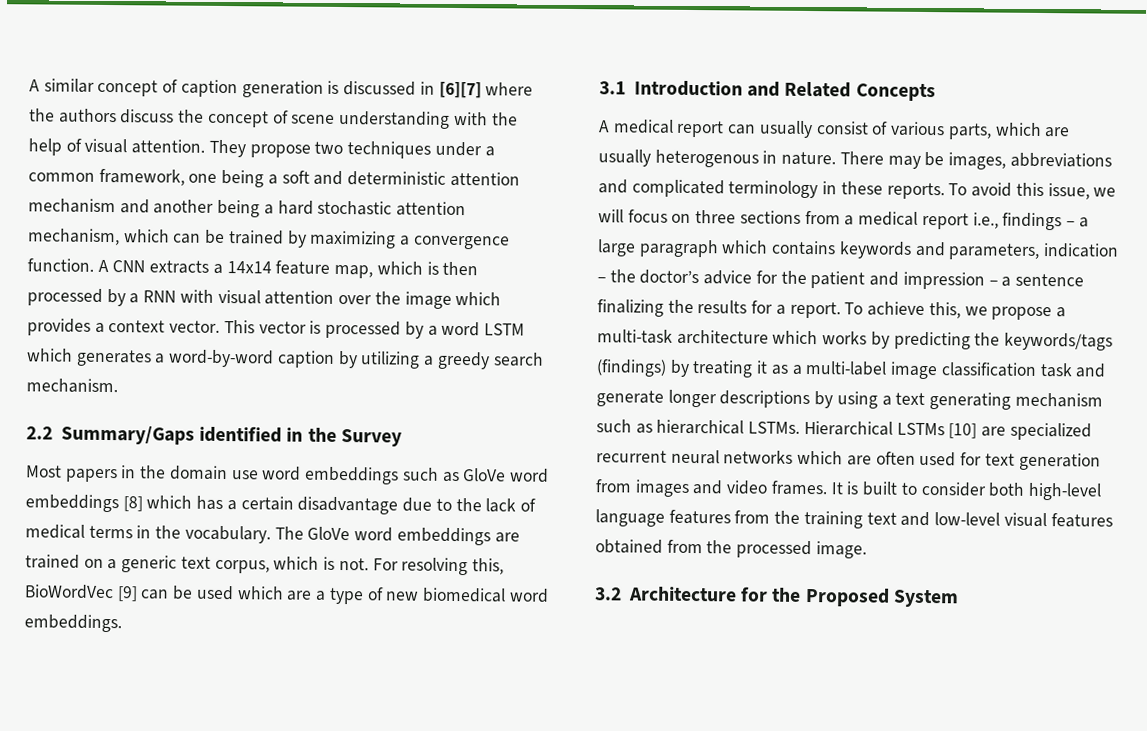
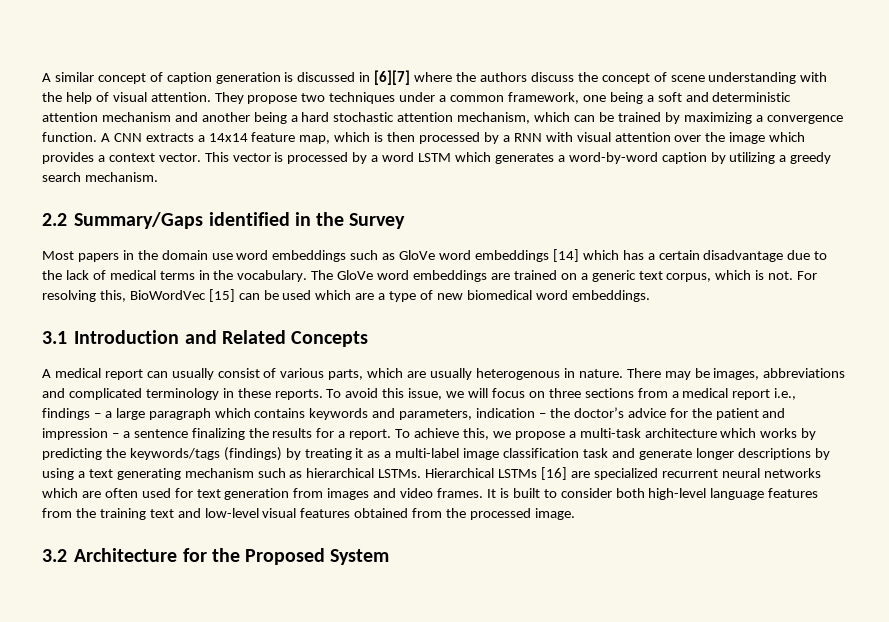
- Most papers in the domain use word embeddings such as GloVe word embeddings [8] which has a certain disadvantage due to the lack of medical terms in the vocabulary.
+ Most papers in the domain use word embeddings such as GloVe word embeddings [14] which has a certain disadvantage due to the lack of medical terms in the vocabulary.
- For resolving this, BioWordVec [9] can be used which are a type of new biomedical word embeddings.
+ For resolving this, BioWordVec [15] can be used which are a type of new biomedical word embeddings.
- Hierarchical LSTMs [10] are specialized recurrent neural networks which are often used for text generation from images and video frames.
+ Hierarchical LSTMs [16] are specialized recurrent neural networks which are often used for text generation from images and video frames.

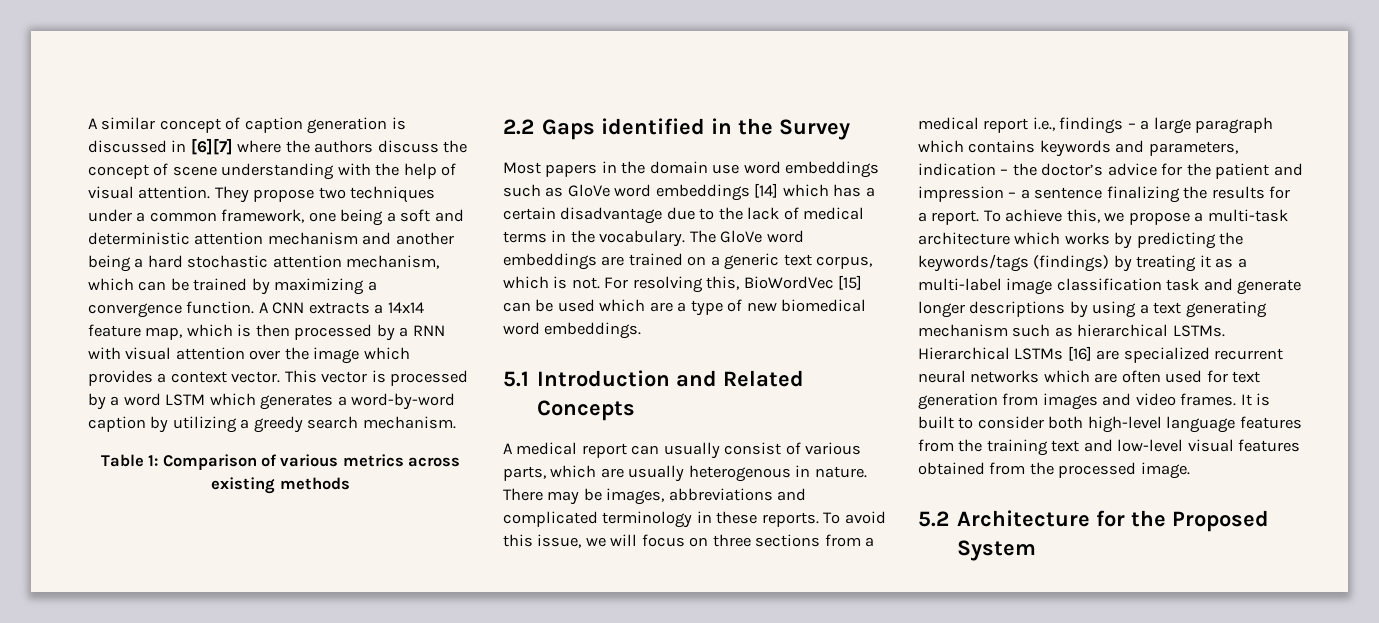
+ Table 1: Comparison of various metrics across existing methods
- 2.2 Summary/Gaps identified in the Survey
+ 2.2 Gaps identified in the Survey
- 3.1 Introduction and Related Concepts
+ 5.1 Introduction and Related Concepts
- 3.2 Architecture for the Proposed System
+ 5.2 Architecture for the Proposed System

